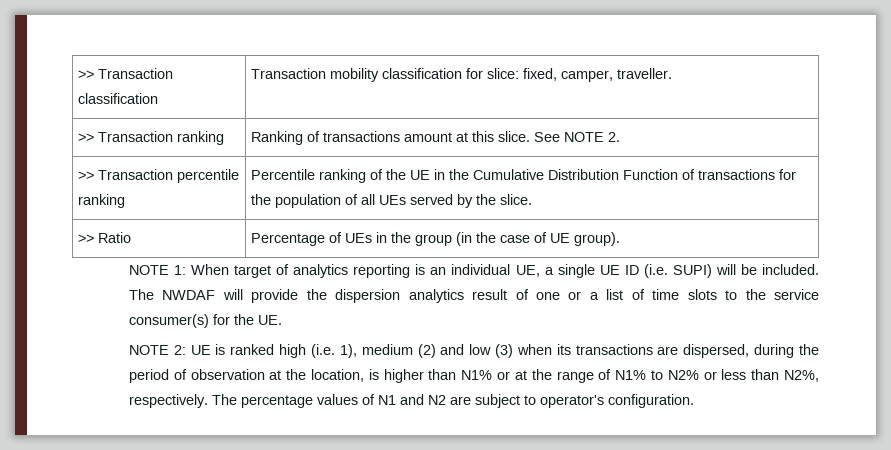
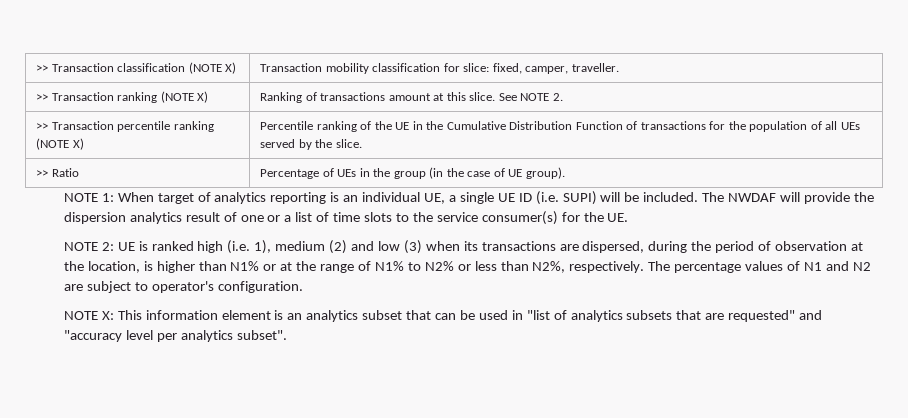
- >> Transaction classification | Transaction mobility classification for slice: fixed, camper, traveller.
+ >> Transaction classification (NOTE X) | Transaction mobility classification for slice: fixed, camper, traveller.
- >> Transaction ranking | Ranking of transactions amount at this slice. See NOTE 2.
+ >> Transaction ranking (NOTE X) | Ranking of transactions amount at this slice. See NOTE 2.
- >> Transaction percentile ranking | Percentile ranking of the UE in the Cumulative Distribution Function of transactions for the population of all UEs served by the slice.
+ >> Transaction percentile ranking (NOTE X) | Percentile ranking of the UE in the Cumulative Distribution Function of transactions for the population of all UEs served by the slice.
+ NOTE X: This information element is an analytics subset that can be used in "list of analytics subsets that are requested" and "accuracy level per analytics subset".

